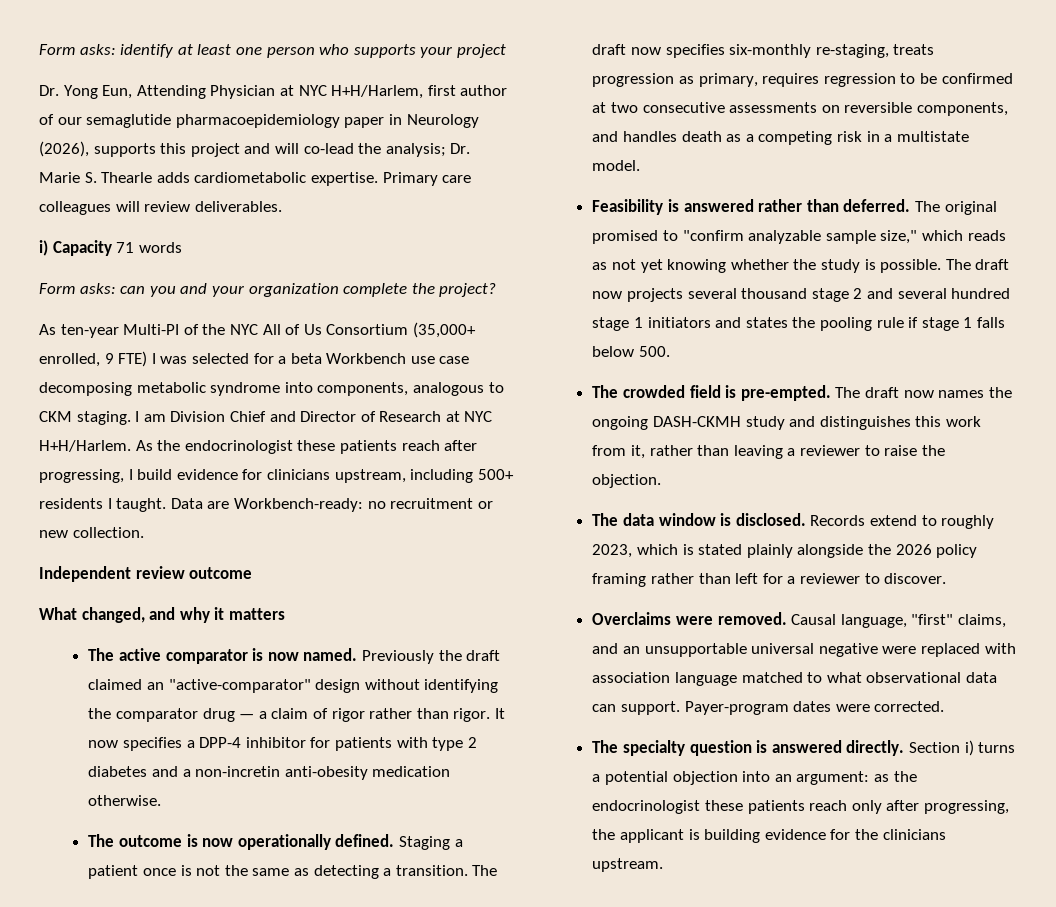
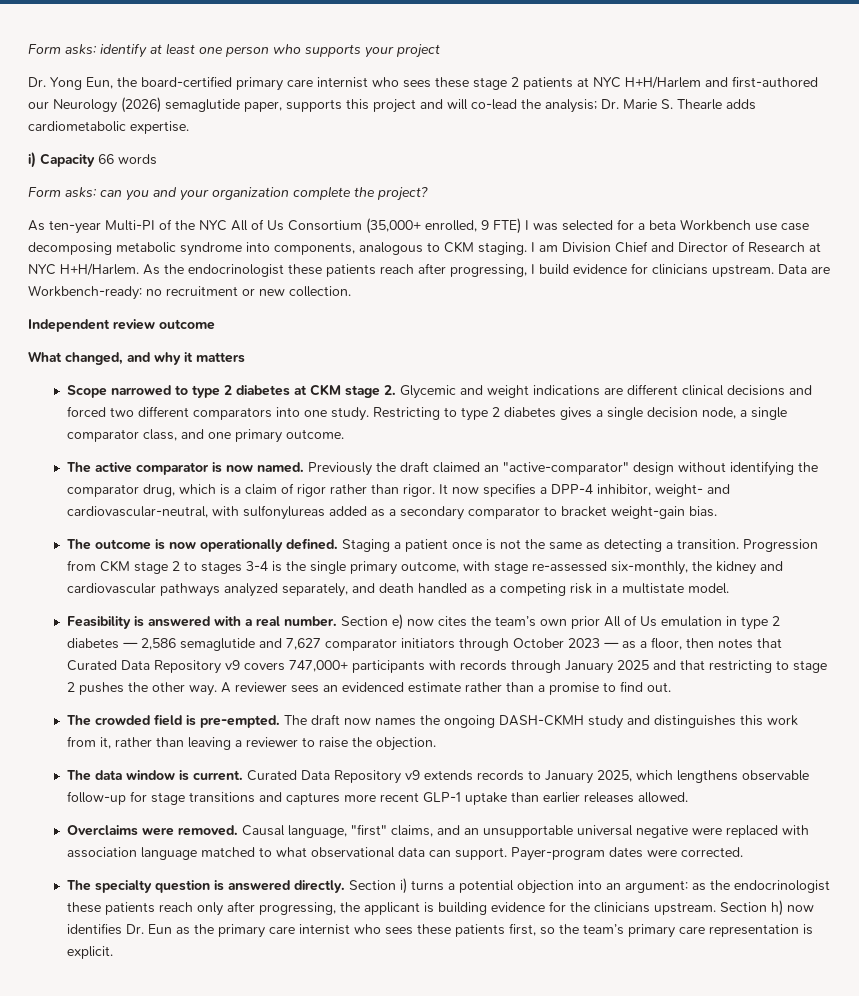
- Dr. Yong Eun, Attending Physician at NYC H+H/Harlem, first author of our semaglutide pharmacoepidemiology paper in Neurology (2026), supports this project and will co-lead the analysis; Dr. Marie S. Thearle adds cardiometabolic expertise. Primary care colleagues will review deliverables.
+ Dr. Yong Eun, the board-certified primary care internist who sees these stage 2 patients at NYC H+H/Harlem and first-authored our Neurology (2026) semaglutide paper, supports this project and will co-lead the analysis; Dr. Marie S. Thearle adds cardiometabolic expertise.
- i) Capacity 71 words
+ i) Capacity 66 words
- As the endocrinologist these patients reach after progressing, I build evidence for clinicians upstream, including 500+ residents I taught.
+ As the endocrinologist these patients reach after progressing, I build evidence for clinicians upstream.
+ Scope narrowed to type 2 diabetes at CKM stage 2. Glycemic and weight indications are different clinical decisions and forced two different comparators into one study. Restricting to type 2 diabetes gives a single decision node, a single comparator class, and one primary outcome.
- Previously the draft claimed an "active-comparator" design without identifying the comparator drug — a claim of rigor rather than rigor.
+ Previously the draft claimed an "active-comparator" design without identifying the comparator drug, which is a claim of rigor rather than rigor.
- It now specifies a DPP-4 inhibitor for patients with type 2 diabetes and a non-incretin anti-obesity medication otherwise.
+ It now specifies a DPP-4 inhibitor, weight- and cardiovascular-neutral, with sulfonylureas added as a secondary comparator to bracket weight-gain bias.
- The draft now specifies six-monthly re-staging, treats progression as primary, requires regression to be confirmed at two consecutive assessments on reversible components, and handles death as a competing risk in a multistate model.
+ Progression from CKM stage 2 to stages 3-4 is the single primary outcome, with stage re-assessed six-monthly, the kidney and cardiovascular pathways analyzed separately, and death handled as a competing risk in a multistate model.
- Feasibility is answered rather than deferred. The original promised to "confirm analyzable sample size," which reads as not yet knowing whether the study is possible. The draft now projects several thousand stage 2 and several hundred stage 1 initiators and states the pooling rule if stage 1 falls below 500.
+ Feasibility is answered with a real number. Section e) now cites the team’s own prior All of Us emulation in type 2 diabetes — 2,586 semaglutide and 7,627 comparator initiators through October 2023 — as a floor, then notes that Curated Data Repository v9 covers 747,000+ participants with records through January 2025 and that restricting to stage 2 pushes the other way. A reviewer sees an evidenced estimate rather than a promise to find out.
- The data window is disclosed. Records extend to roughly 2023, which is stated plainly alongside the 2026 policy framing rather than left for a reviewer to discover.
+ The data window is current. Curated Data Repository v9 extends records to January 2025, which lengthens observable follow-up for stage transitions and captures more recent GLP-1 uptake than earlier releases allowed.
+ Section h) now identifies Dr. Eun as the primary care internist who sees these patients first, so the team’s primary care representation is explicit.

